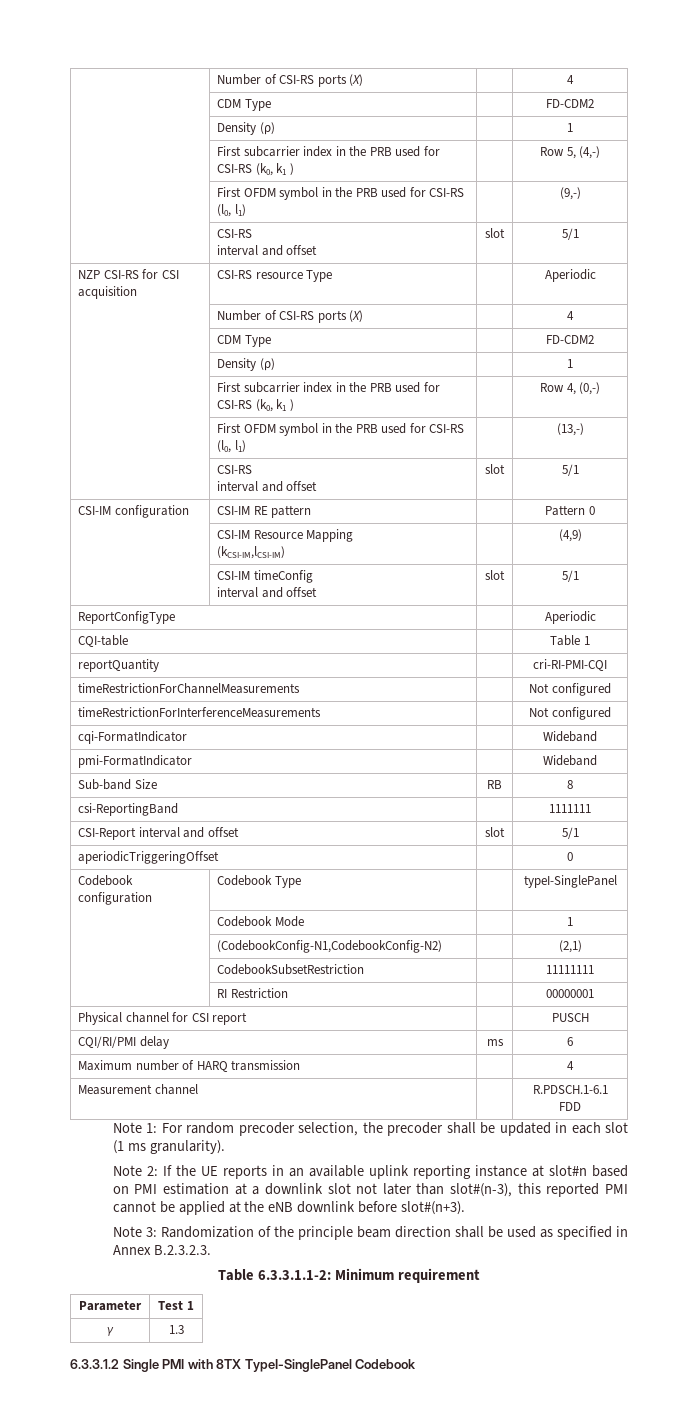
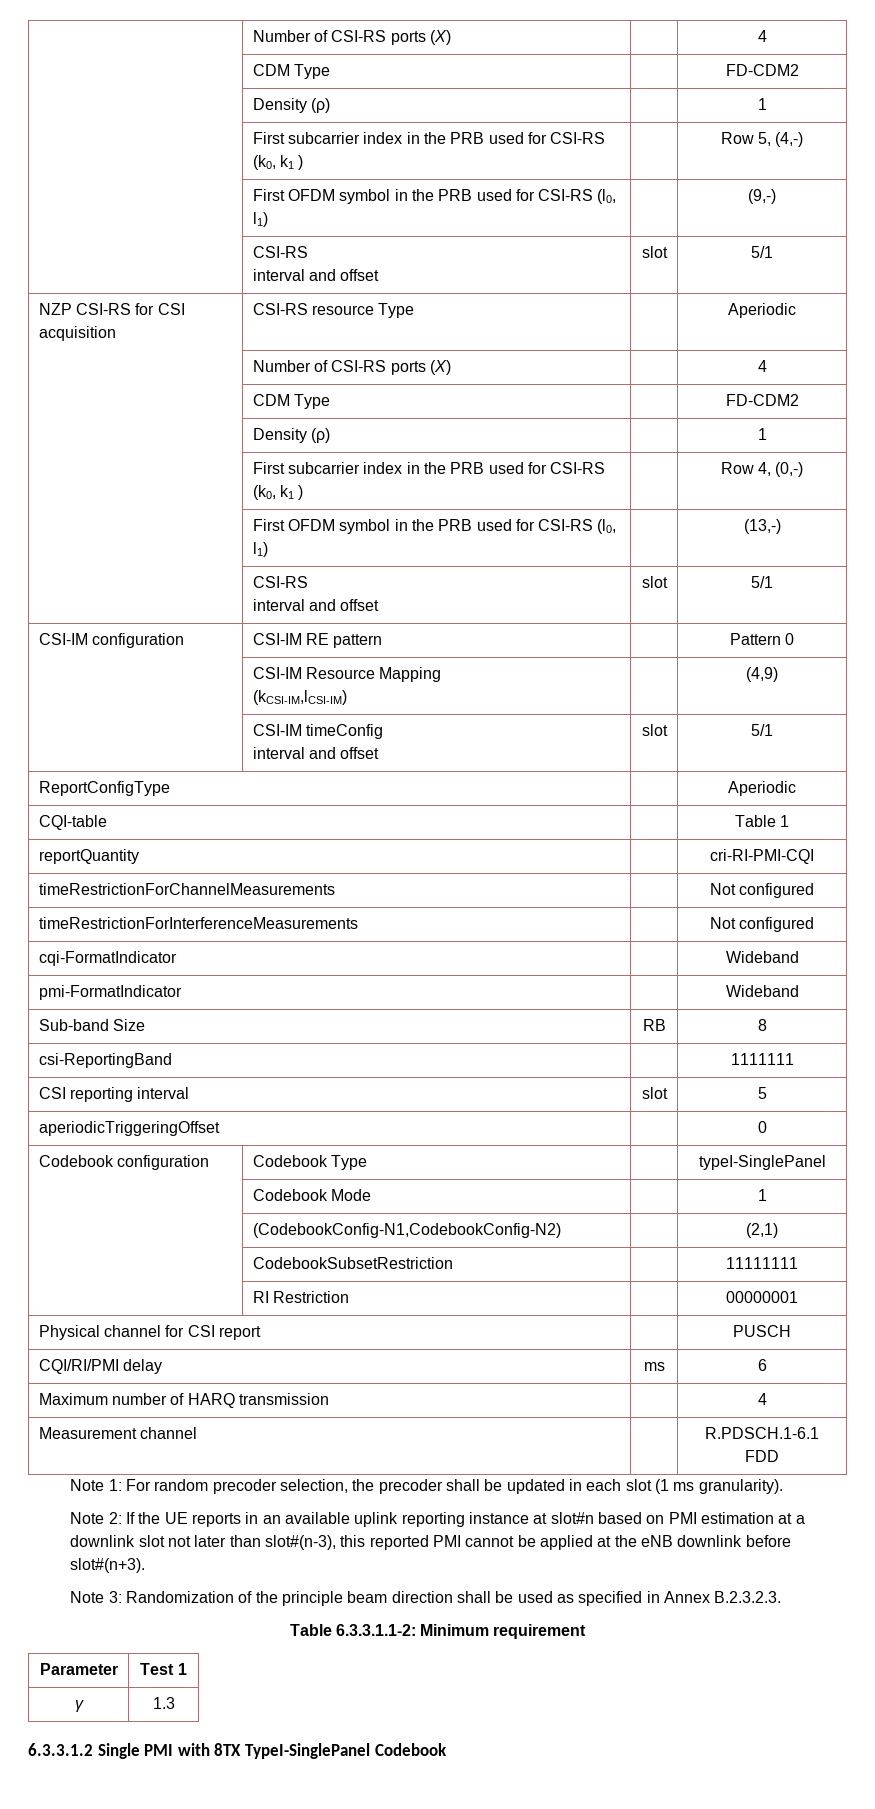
- CSI-Report interval and offset | slot | 5/1
+ CSI reporting interval | slot | 5

